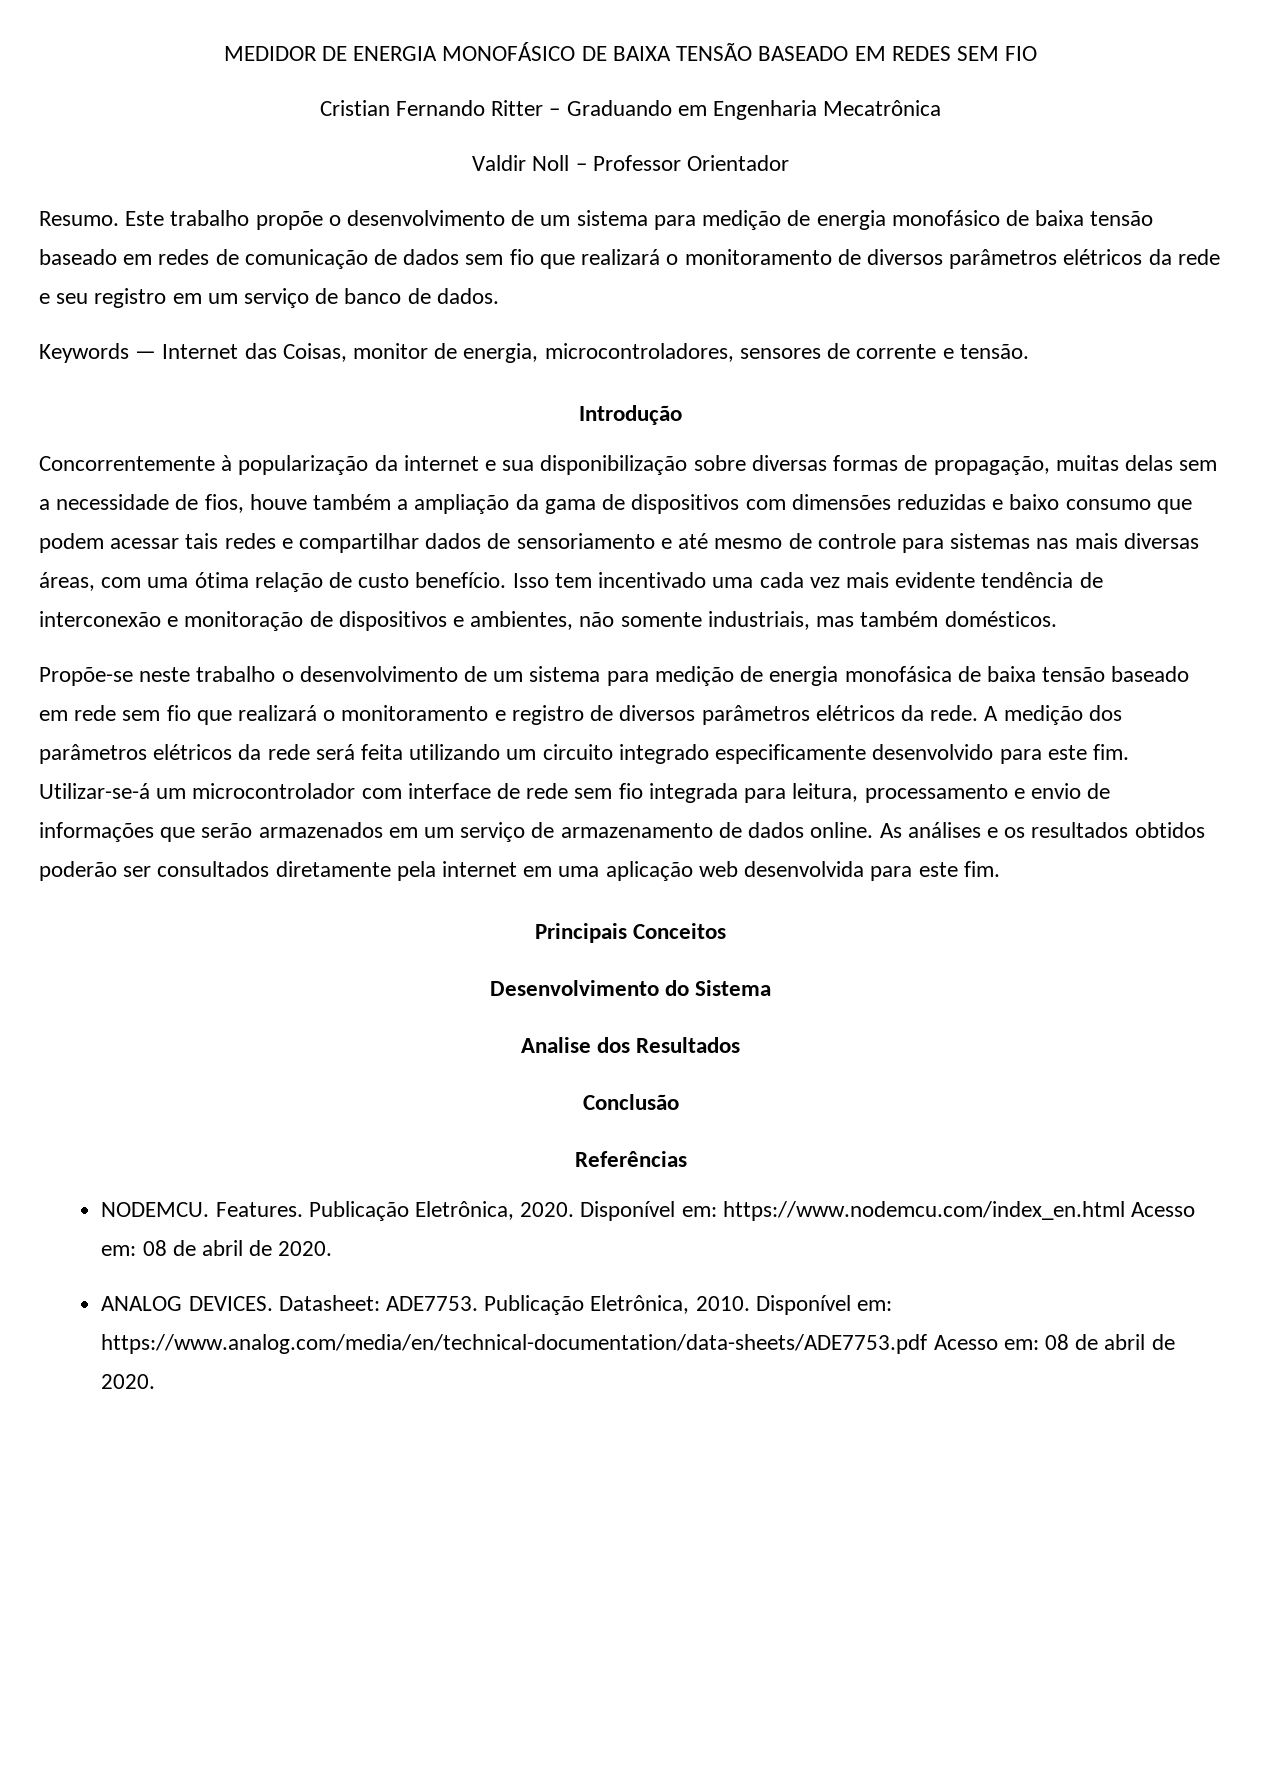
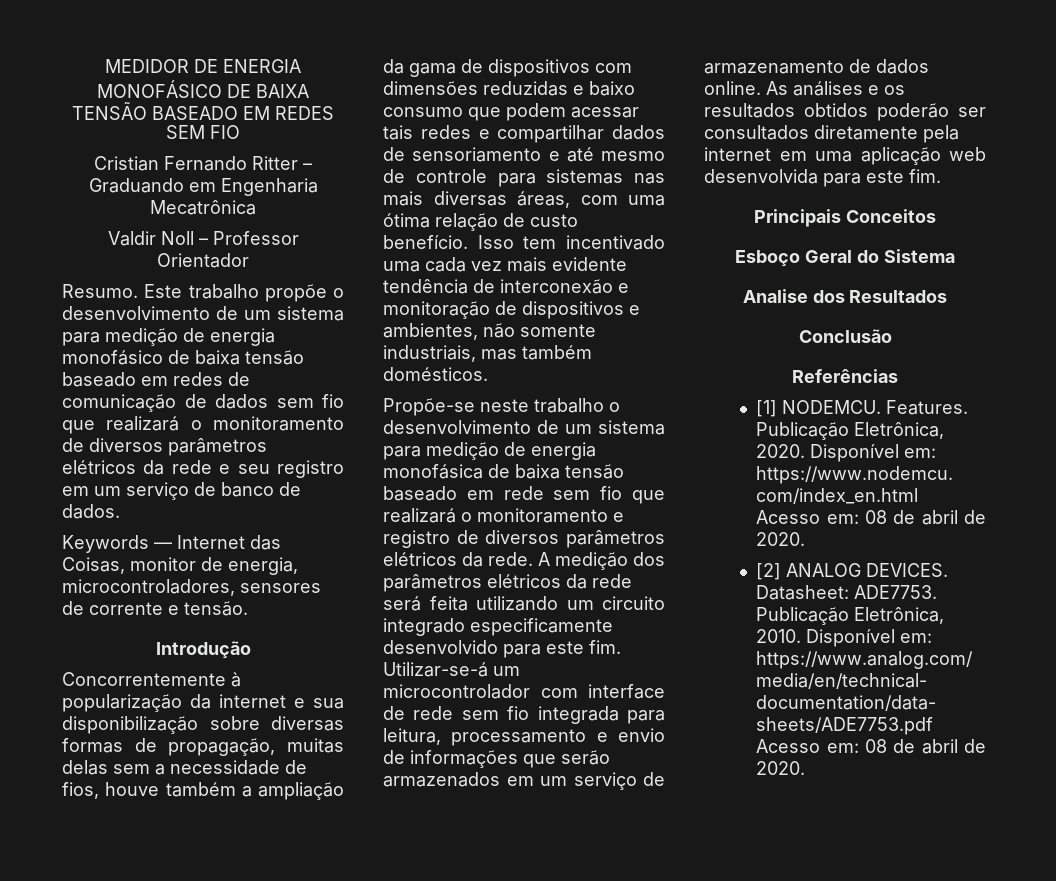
- Desenvolvimento do Sistema
+ Esboço Geral do Sistema
- NODEMCU.
+ [1] NODEMCU.
- ANALOG DEVICES.
+ [2] ANALOG DEVICES.

